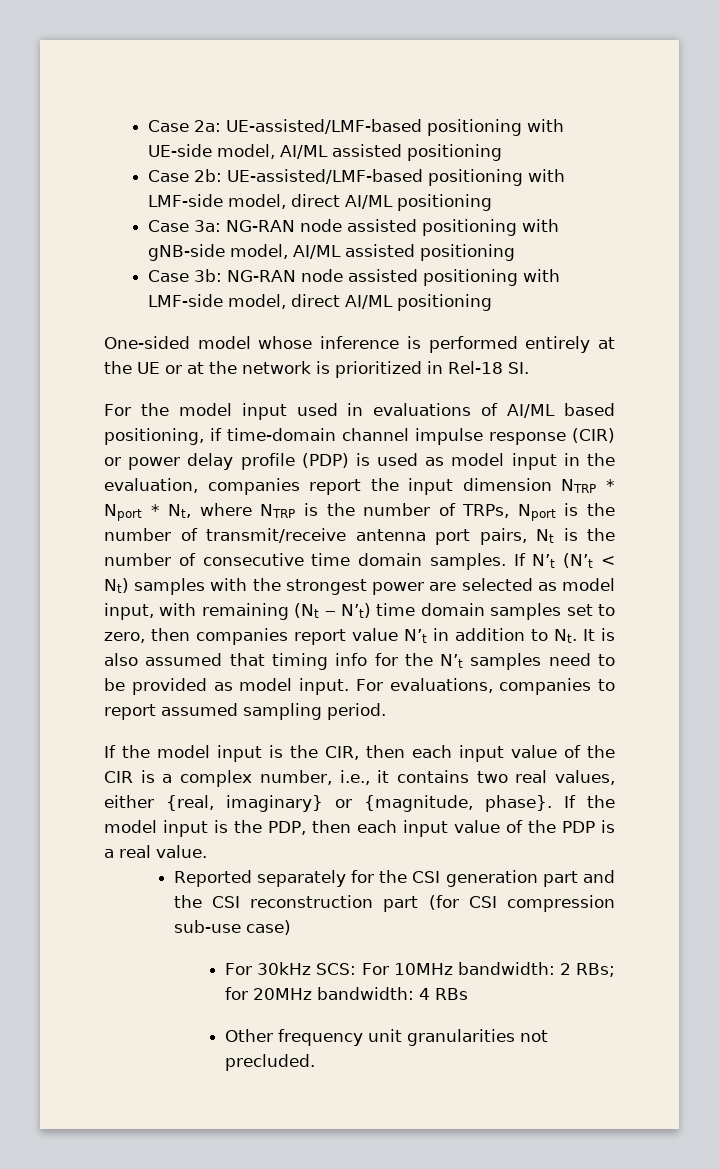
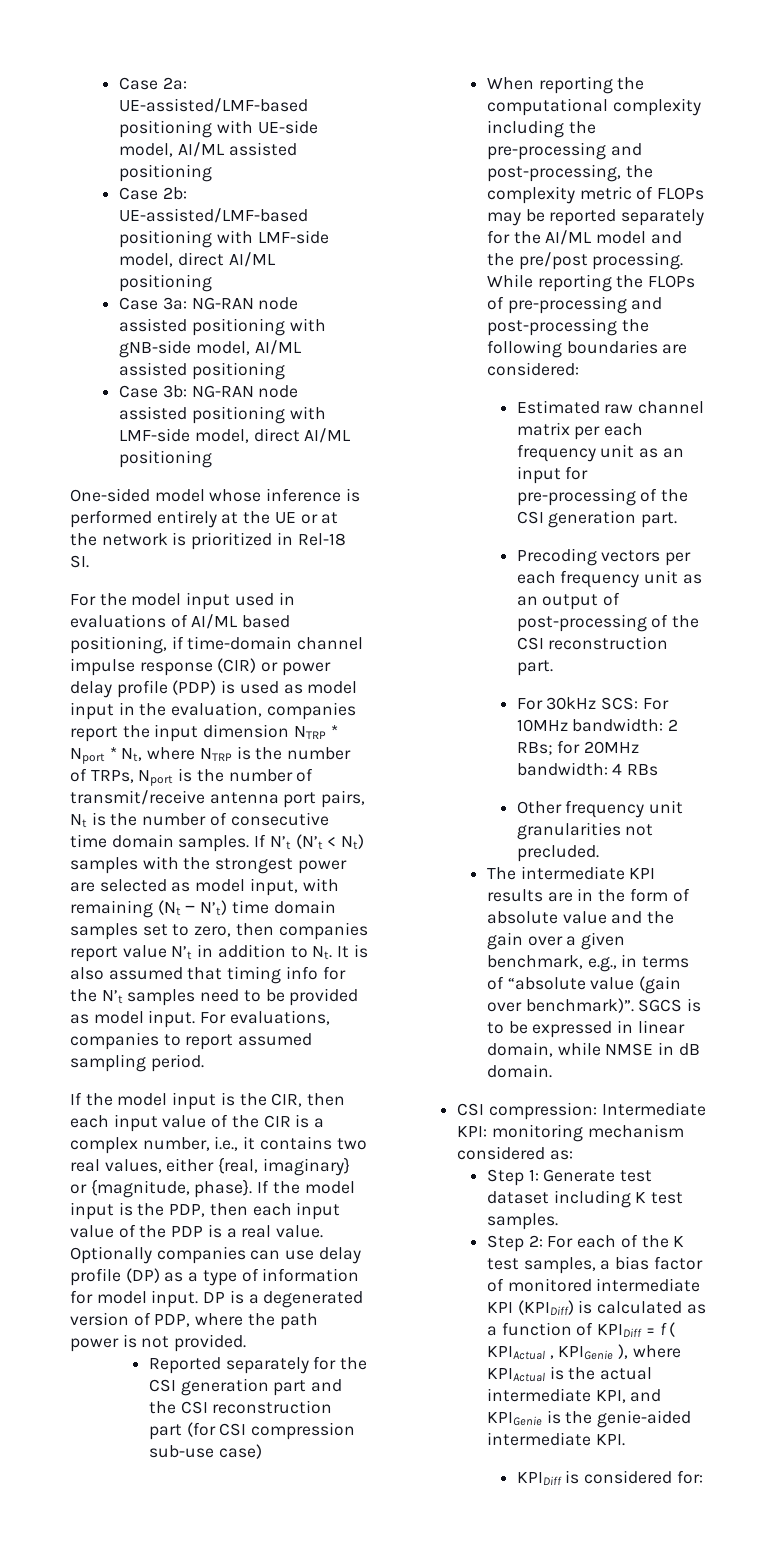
+ Optionally companies can use delay profile (DP) as a type of information for model input. DP is a degenerated version of PDP, where the path power is not provided.
+ When reporting the computational complexity including the pre-processing and post-processing, the complexity metric of FLOPs may be reported separately for the AI/ML model and the pre/post processing. While reporting the FLOPs of pre-processing and post-processing the following boundaries are considered:
+ Estimated raw channel matrix per each frequency unit as an input for pre-processing of the CSI generation part.
+ Precoding vectors per each frequency unit as an output of post-processing of the CSI reconstruction part.
+ The intermediate KPI results are in the form of absolute value and the gain over a given benchmark, e.g., in terms of “absolute value (gain over benchmark)”. SGCS is to be expressed in linear domain, while NMSE in dB domain.
+ CSI compression: Intermediate KPI: monitoring mechanism considered as:
+ Step 1: Generate test dataset including K test samples.
+ Step 2: For each of the K test samples, a bias factor of monitored intermediate KPI (KPIDiff) is calculated as a function of KPIDiff = f ( KPIActual , KPIGenie ), where KPIActual is the actual intermediate KPI, and KPIGenie is the genie-aided intermediate KPI.
+ KPIDiff is considered for:

